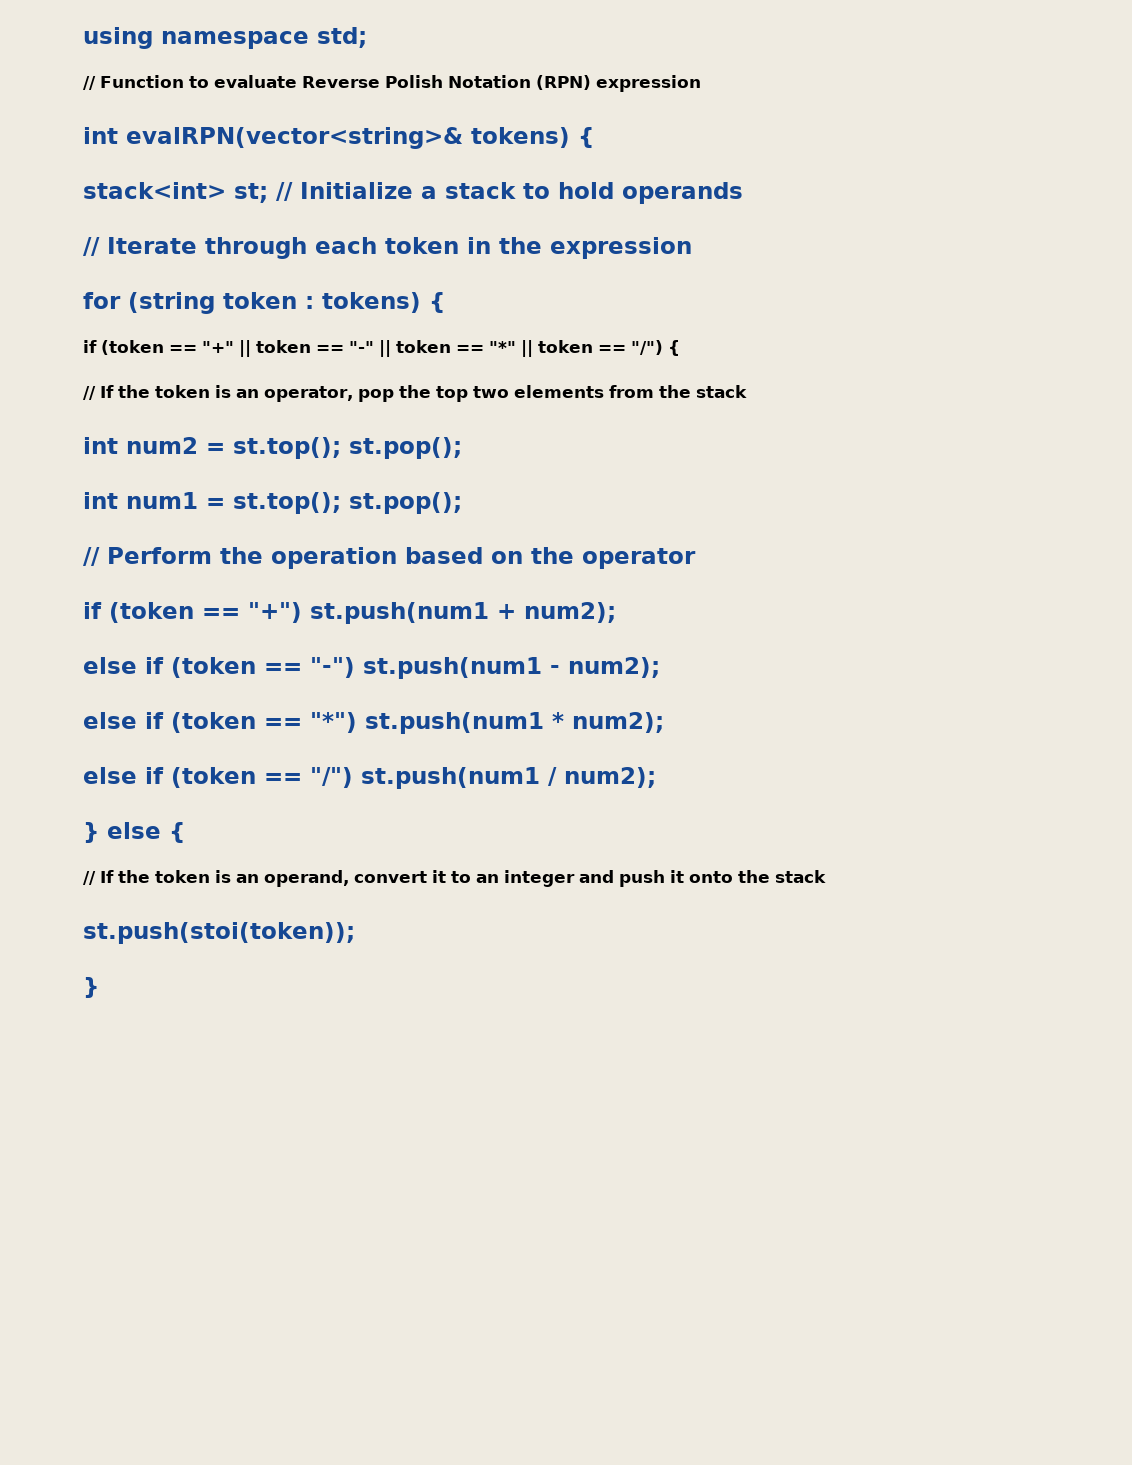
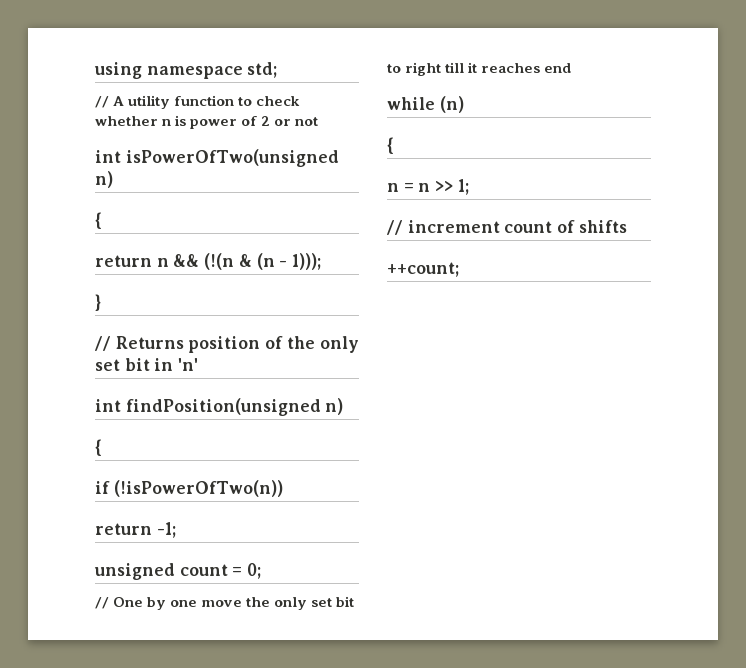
- // Function to evaluate Reverse Polish Notation (RPN) expression
- int evalRPN(vector<string>& tokens) {
- stack<int> st; // Initialize a stack to hold operands
- // Iterate through each token in the expression
- for (string token : tokens) {
- if (token == "+" || token == "-" || token == "*" || token == "/") {
- // If the token is an operator, pop the top two elements from the stack
- int num2 = st.top(); st.pop();
- int num1 = st.top(); st.pop();
- // Perform the operation based on the operator
- if (token == "+") st.push(num1 + num2);
- else if (token == "-") st.push(num1 - num2);
- else if (token == "*") st.push(num1 * num2);
- else if (token == "/") st.push(num1 / num2);
- } else {
- // If the token is an operand, convert it to an integer and push it onto the stack
- st.push(stoi(token));
+ // A utility function to check whether n is power of 2 or not
+ int isPowerOfTwo(unsigned n)
+ {
+ return n && (!(n & (n - 1)));
  }
+ // Returns position of the only set bit in 'n'
+ int findPosition(unsigned n)
+ {
+ if (!isPowerOfTwo(n))
+ return -1;
+ unsigned count = 0;
+ // One by one move the only set bit to right till it reaches end
+ while (n)
+ {
+ n = n >> 1;
+ // increment count of shifts
+ ++count;

